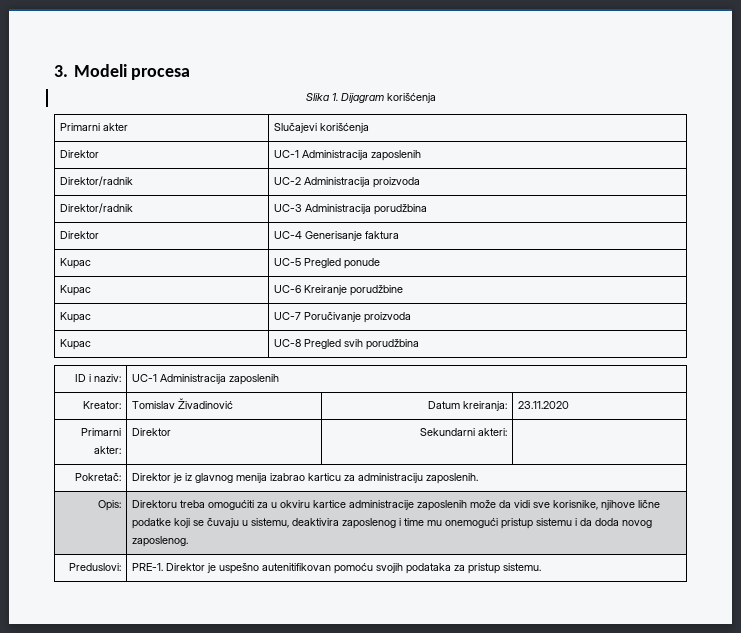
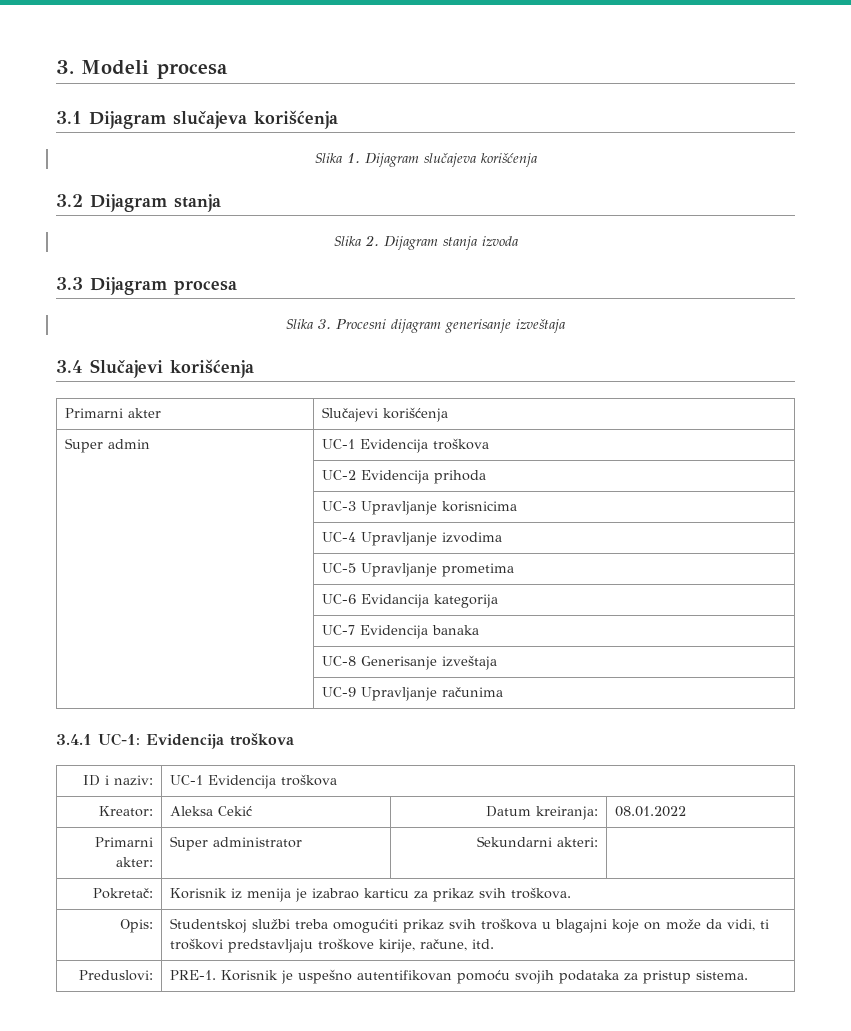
+ 3.1 Dijagram slučajeva korišćenja
- Slika 1. Dijagram korišćenja
+ Slika 1. Dijagram slučajeva korišćenja
+ 3.2 Dijagram stanja
+ Slika 2. Dijagram stanja izvoda
+ 3.3 Dijagram procesa
+ Slika 3. Procesni dijagram generisanje izveštaja
+ 3.4 Slučajevi korišćenja
- Direktor | UC-1 Administracija zaposlenih
- Direktor/radnik | UC-2 Administracija proizvoda
- Direktor/radnik | UC-3 Administracija porudžbina
- Direktor | UC-4 Generisanje faktura
- Kupac | UC-5 Pregled ponude
- Kupac | UC-6 Kreiranje porudžbine
- Kupac | UC-7 Poručivanje proizvoda
- Kupac | UC-8 Pregled svih porudžbina
+ Super admin | UC-1 Evidencija troškova
+ | UC-2 Evidencija prihoda
+ | UC-3 Upravljanje korisnicima
+ | UC-4 Upravljanje izvodima
+ | UC-5 Upravljanje prometima
+ | UC-6 Evidancija kategorija
+ | UC-7 Evidencija banaka
+ | UC-8 Generisanje izveštaja
+ | UC-9 Upravljanje računima
+ 3.4.1 UC-1: Evidencija troškova
- ID i naziv: | UC-1 Administracija zaposlenih
+ ID i naziv: | UC-1 Evidencija troškova
- Kreator: | Tomislav Živadinović | Datum kreiranja: | 23.11.2020
+ Kreator: | Aleksa Cekić | Datum kreiranja: | 08.01.2022
- Primarni akter: | Direktor | Sekundarni akteri: |
+ Primarni akter: | Super administrator | Sekundarni akteri: |
- Pokretač: | Direktor je iz glavnog menija izabrao karticu za administraciju zaposlenih.
- Opis: | Direktoru treba omogućiti za u okviru kartice administracije zaposlenih može da vidi sve korisnike, njihove lične podatke koji se čuvaju u sistemu, deaktivira zaposlenog i time mu onemogući pristup sistemu i da doda novog zaposlenog.
+ Pokretač: | Korisnik iz menija je izabrao karticu za prikaz svih troškova.
+ Opis: | Studentskoj službi treba omogućiti prikaz svih troškova u blagajni koje on može da vidi, ti troškovi predstavljaju troškove kirije, račune, itd.
- Preduslovi: | PRE-1. Direktor je uspešno autenitifikovan pomoću svojih podataka za pristup sistemu.
+ Preduslovi: | PRE-1. Korisnik je uspešno autentifikovan pomoću svojih podataka za pristup sistema.

